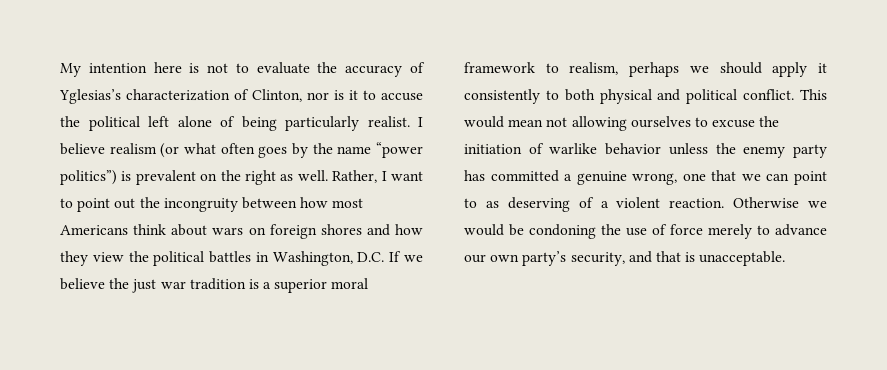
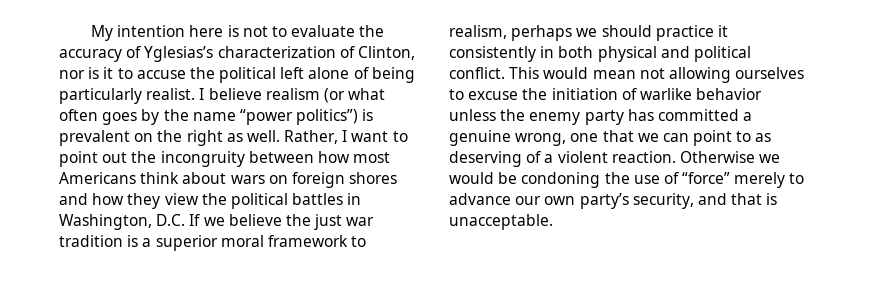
- Rather, I want to point out the incongruity between how most Americans think about wars on foreign shores and how they view the political battles in Washington, D.C. If we believe the just war tradition is a superior moral framework to realism, perhaps we should apply it consistently to both physical and political conflict.
+ Rather, I want to point out the incongruity between how most Americans think about wars on foreign shores and how they view the political battles in Washington, D.C. If we believe the just war tradition is a superior moral framework to realism, perhaps we should practice it consistently in both physical and political conflict.
- Otherwise we would be condoning the use of force merely to advance our own party’s security, and that is unacceptable.
+ Otherwise we would be condoning the use of “force” merely to advance our own party’s security, and that is unacceptable.

